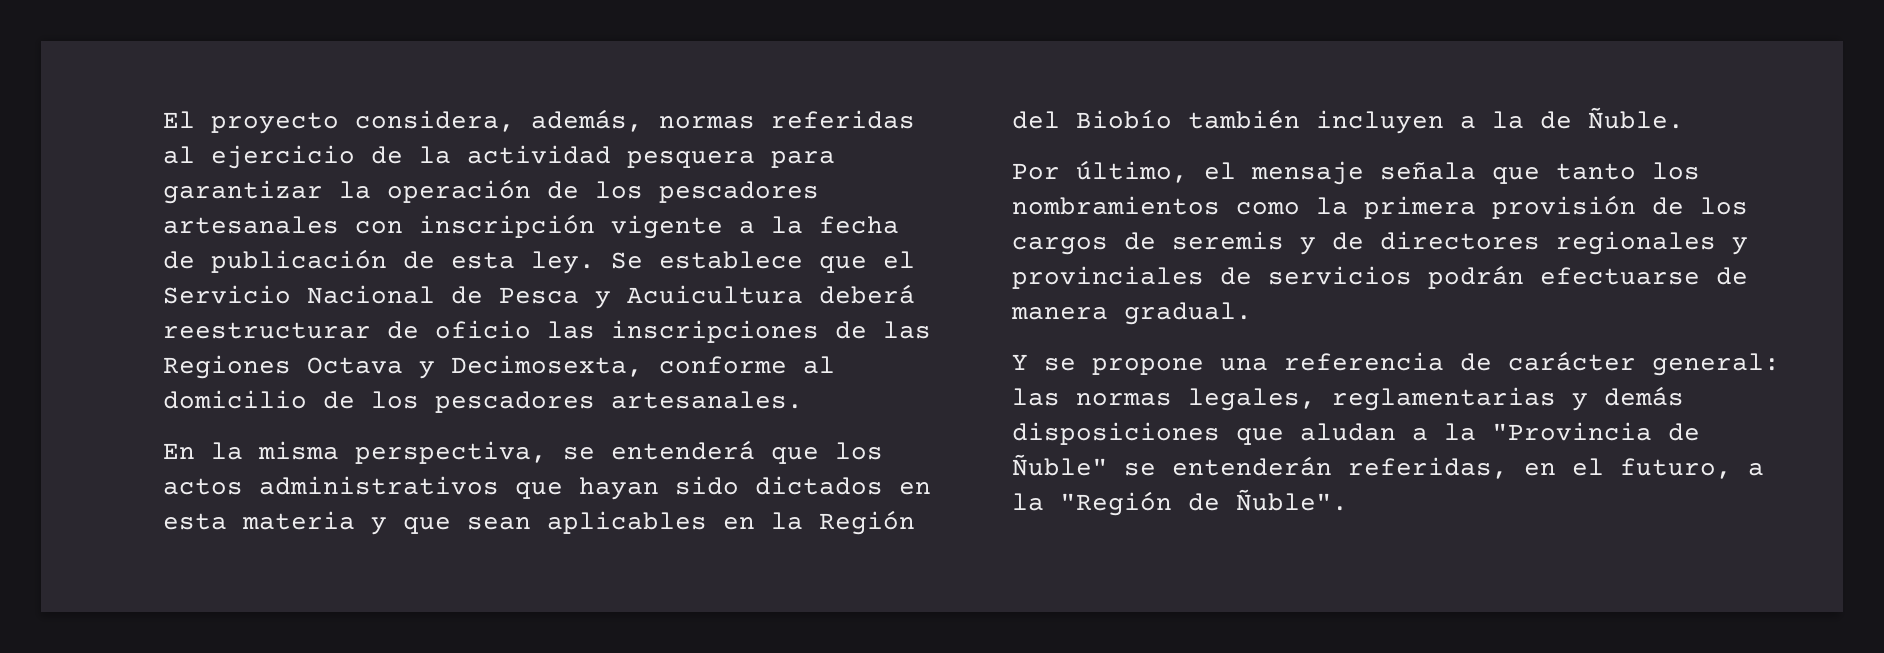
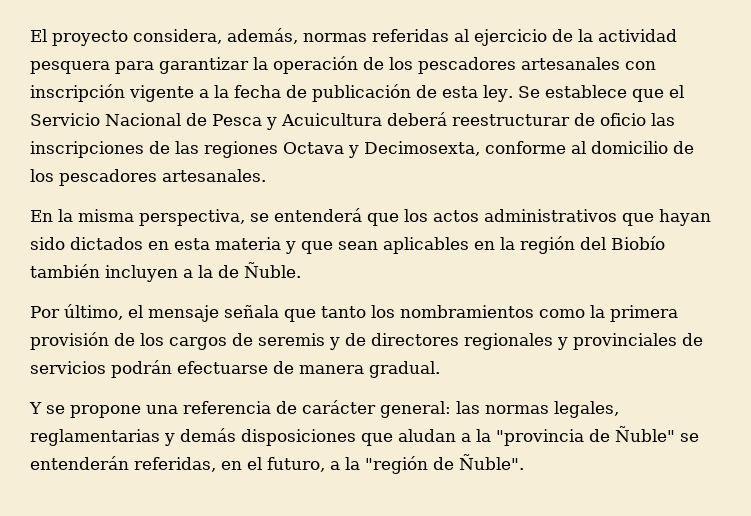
- Se establece que el Servicio Nacional de Pesca y Acuicultura deberá reestructurar de oficio las inscripciones de las Regiones Octava y Decimosexta, conforme al domicilio de los pescadores artesanales.
+ Se establece que el Servicio Nacional de Pesca y Acuicultura deberá reestructurar de oficio las inscripciones de las regiones Octava y Decimosexta, conforme al domicilio de los pescadores artesanales.
- En la misma perspectiva, se entenderá que los actos administrativos que hayan sido dictados en esta materia y que sean aplicables en la Región del Biobío también incluyen a la de Ñuble.
+ En la misma perspectiva, se entenderá que los actos administrativos que hayan sido dictados en esta materia y que sean aplicables en la región del Biobío también incluyen a la de Ñuble.
- Y se propone una referencia de carácter general: las normas legales, reglamentarias y demás disposiciones que aludan a la "Provincia de Ñuble" se entenderán referidas, en el futuro, a la "Región de Ñuble".
+ Y se propone una referencia de carácter general: las normas legales, reglamentarias y demás disposiciones que aludan a la "provincia de Ñuble" se entenderán referidas, en el futuro, a la "región de Ñuble".

